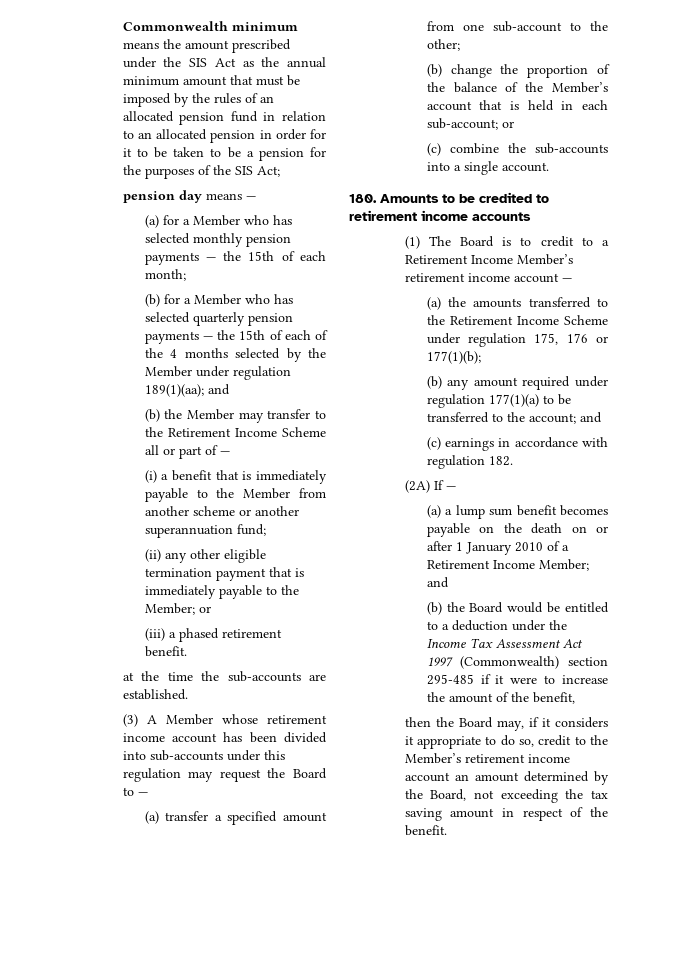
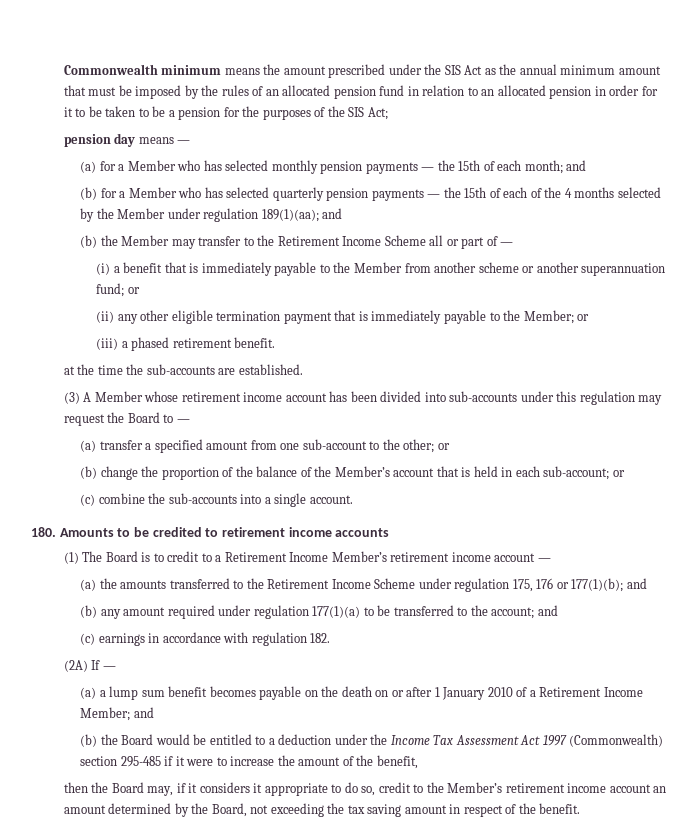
- (a) for a Member who has selected monthly pension payments — the 15th of each month;
+ (a) for a Member who has selected monthly pension payments — the 15th of each month; and
- (i) a benefit that is immediately payable to the Member from another scheme or another superannuation fund;
+ (i) a benefit that is immediately payable to the Member from another scheme or another superannuation fund; or
- (a) transfer a specified amount from one sub-account to the other;
+ (a) transfer a specified amount from one sub-account to the other; or
- (a) the amounts transferred to the Retirement Income Scheme under regulation 175, 176 or 177(1)(b);
+ (a) the amounts transferred to the Retirement Income Scheme under regulation 175, 176 or 177(1)(b); and

